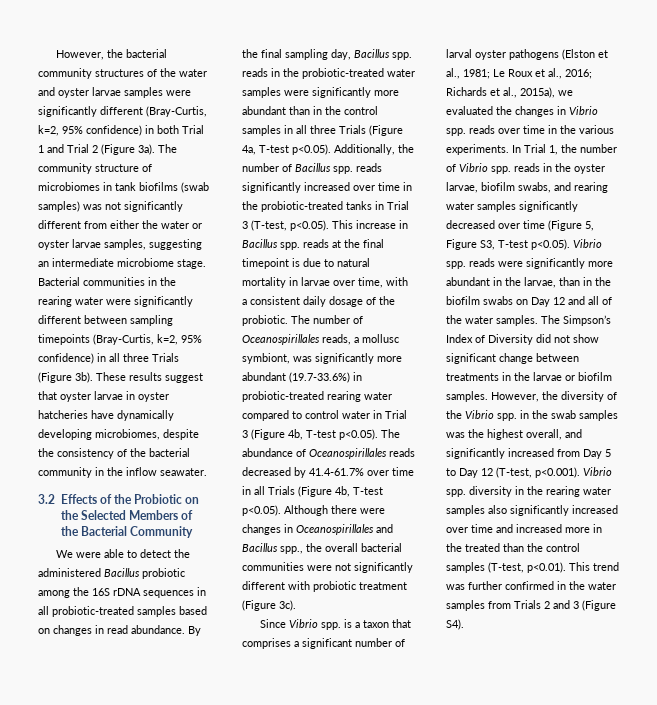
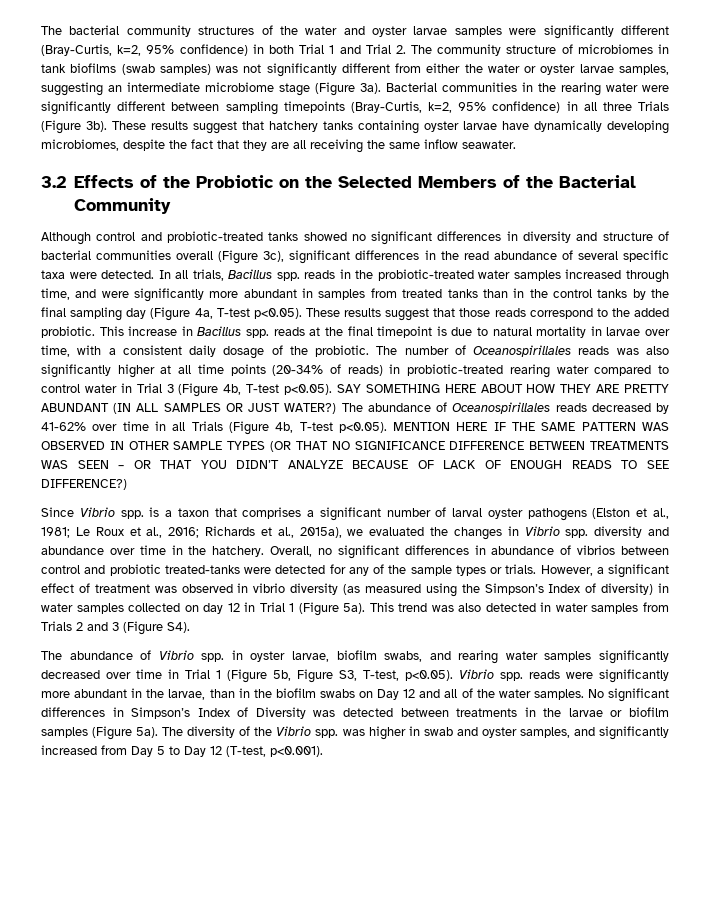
- However, the bacterial community structures of the water and oyster larvae samples were significantly different (Bray-Curtis, k=2, 95% confidence) in both Trial 1 and Trial 2 (Figure 3a). The community structure of microbiomes in tank biofilms (swab samples) was not significantly different from either the water or oyster larvae samples, suggesting an intermediate microbiome stage.
+ The bacterial community structures of the water and oyster larvae samples were significantly different (Bray-Curtis, k=2, 95% confidence) in both Trial 1 and Trial 2. The community structure of microbiomes in tank biofilms (swab samples) was not significantly different from either the water or oyster larvae samples, suggesting an intermediate microbiome stage (Figure 3a).
- These results suggest that oyster larvae in oyster hatcheries have dynamically developing microbiomes, despite the consistency of the bacterial community in the inflow seawater.
+ These results suggest that hatchery tanks containing oyster larvae have dynamically developing microbiomes, despite the fact that they are all receiving the same inflow seawater.
- We were able to detect the administered Bacillus probiotic among the 16S rDNA sequences in all probiotic-treated samples based on changes in read abundance. By the final sampling day, Bacillus spp. reads in the probiotic-treated water samples were significantly more abundant than in the control samples in all three Trials (Figure 4a, T-test p<0.05). Additionally, the number of Bacillus spp. reads significantly increased over time in the probiotic-treated tanks in Trial 3 (T-test, p<0.05). This increase in Bacillus spp. reads at the final timepoint is due to natural mortality in larvae over time, with a consistent daily dosage of the probiotic.
+ Although control and probiotic-treated tanks showed no significant differences in diversity and structure of bacterial communities overall (Figure 3c), significant differences in the read abundance of several specific taxa were detected. In all trials, Bacillus spp. reads in the probiotic-treated water samples increased through time, and were significantly more abundant in samples from treated tanks than in the control tanks by the final sampling day (Figure 4a, T-test p<0.05). These results suggest that those reads correspond to the added probiotic. This increase in Bacillus spp. reads at the final timepoint is due to natural mortality in larvae over time, with a consistent daily dosage of the probiotic.
- The number of Oceanospirillales reads, a mollusc symbiont, was significantly more abundant (19.7-33.6%) in probiotic-treated rearing water compared to control water in Trial 3 (Figure 4b, T-test p<0.05). The abundance of Oceanospirillales reads decreased by 41.4-61.7% over time in all Trials (Figure 4b, T-test p<0.05). Although there were changes in Oceanospirillales and Bacillus spp., the overall bacterial communities were not significantly different with probiotic treatment (Figure 3c).
+ The number of Oceanospirillales reads was also significantly higher at all time points (20-34% of reads) in probiotic-treated rearing water compared to control water in Trial 3 (Figure 4b, T-test p<0.05). SAY SOMETHING HERE ABOUT HOW THEY ARE PRETTY ABUNDANT (IN ALL SAMPLES OR JUST WATER?) The abundance of Oceanospirillales reads decreased by 41-62% over time in all Trials (Figure 4b, T-test p<0.05). MENTION HERE IF THE SAME PATTERN WAS OBSERVED IN OTHER SAMPLE TYPES (OR THAT NO SIGNIFICANCE DIFFERENCE BETWEEN TREATMENTS WAS SEEN – OR THAT YOU DIDN’T ANALYZE BECAUSE OF LACK OF ENOUGH READS TO SEE DIFFERENCE?)
- Richards et al., 2015a), we evaluated the changes in Vibrio spp. reads over time in the various experiments. In Trial 1, the number of Vibrio spp. reads in the oyster larvae, biofilm swabs, and rearing water samples significantly decreased over time (Figure 5, Figure S3, T-test p<0.05). Vibrio spp. reads were significantly more abundant in the larvae, than in the biofilm swabs on Day 12 and all of the water samples.
+ Richards et al., 2015a), we evaluated the changes in Vibrio spp. diversity and abundance over time in the hatchery. Overall, no significant differences in abundance of vibrios between control and probiotic treated-tanks were detected for any of the sample types or trials. However, a significant effect of treatment was observed in vibrio diversity (as measured using the Simpson’s Index of diversity) in water samples collected on day 12 in Trial 1 (Figure 5a). This trend was also detected in water samples from Trials 2 and 3 (Figure S4).
+ The abundance of Vibrio spp. in oyster larvae, biofilm swabs, and rearing water samples significantly decreased over time in Trial 1 (Figure 5b, Figure S3, T-test, p<0.05). Vibrio spp. reads were significantly more abundant in the larvae, than in the biofilm swabs on Day 12 and all of the water samples.
- The Simpson’s Index of Diversity did not show significant change between treatments in the larvae or biofilm samples. However, the diversity of the Vibrio spp. in the swab samples was the highest overall, and significantly increased from Day 5 to Day 12 (T-test, p<0.001). Vibrio spp. diversity in the rearing water samples also significantly increased over time and increased more in the treated than the control samples (T-test, p<0.01). This trend was further confirmed in the water samples from Trials 2 and 3 (Figure S4).
+ No significant differences in Simpson’s Index of Diversity was detected between treatments in the larvae or biofilm samples (Figure 5a). The diversity of the Vibrio spp. was higher in swab and oyster samples, and significantly increased from Day 5 to Day 12 (T-test, p<0.001).

